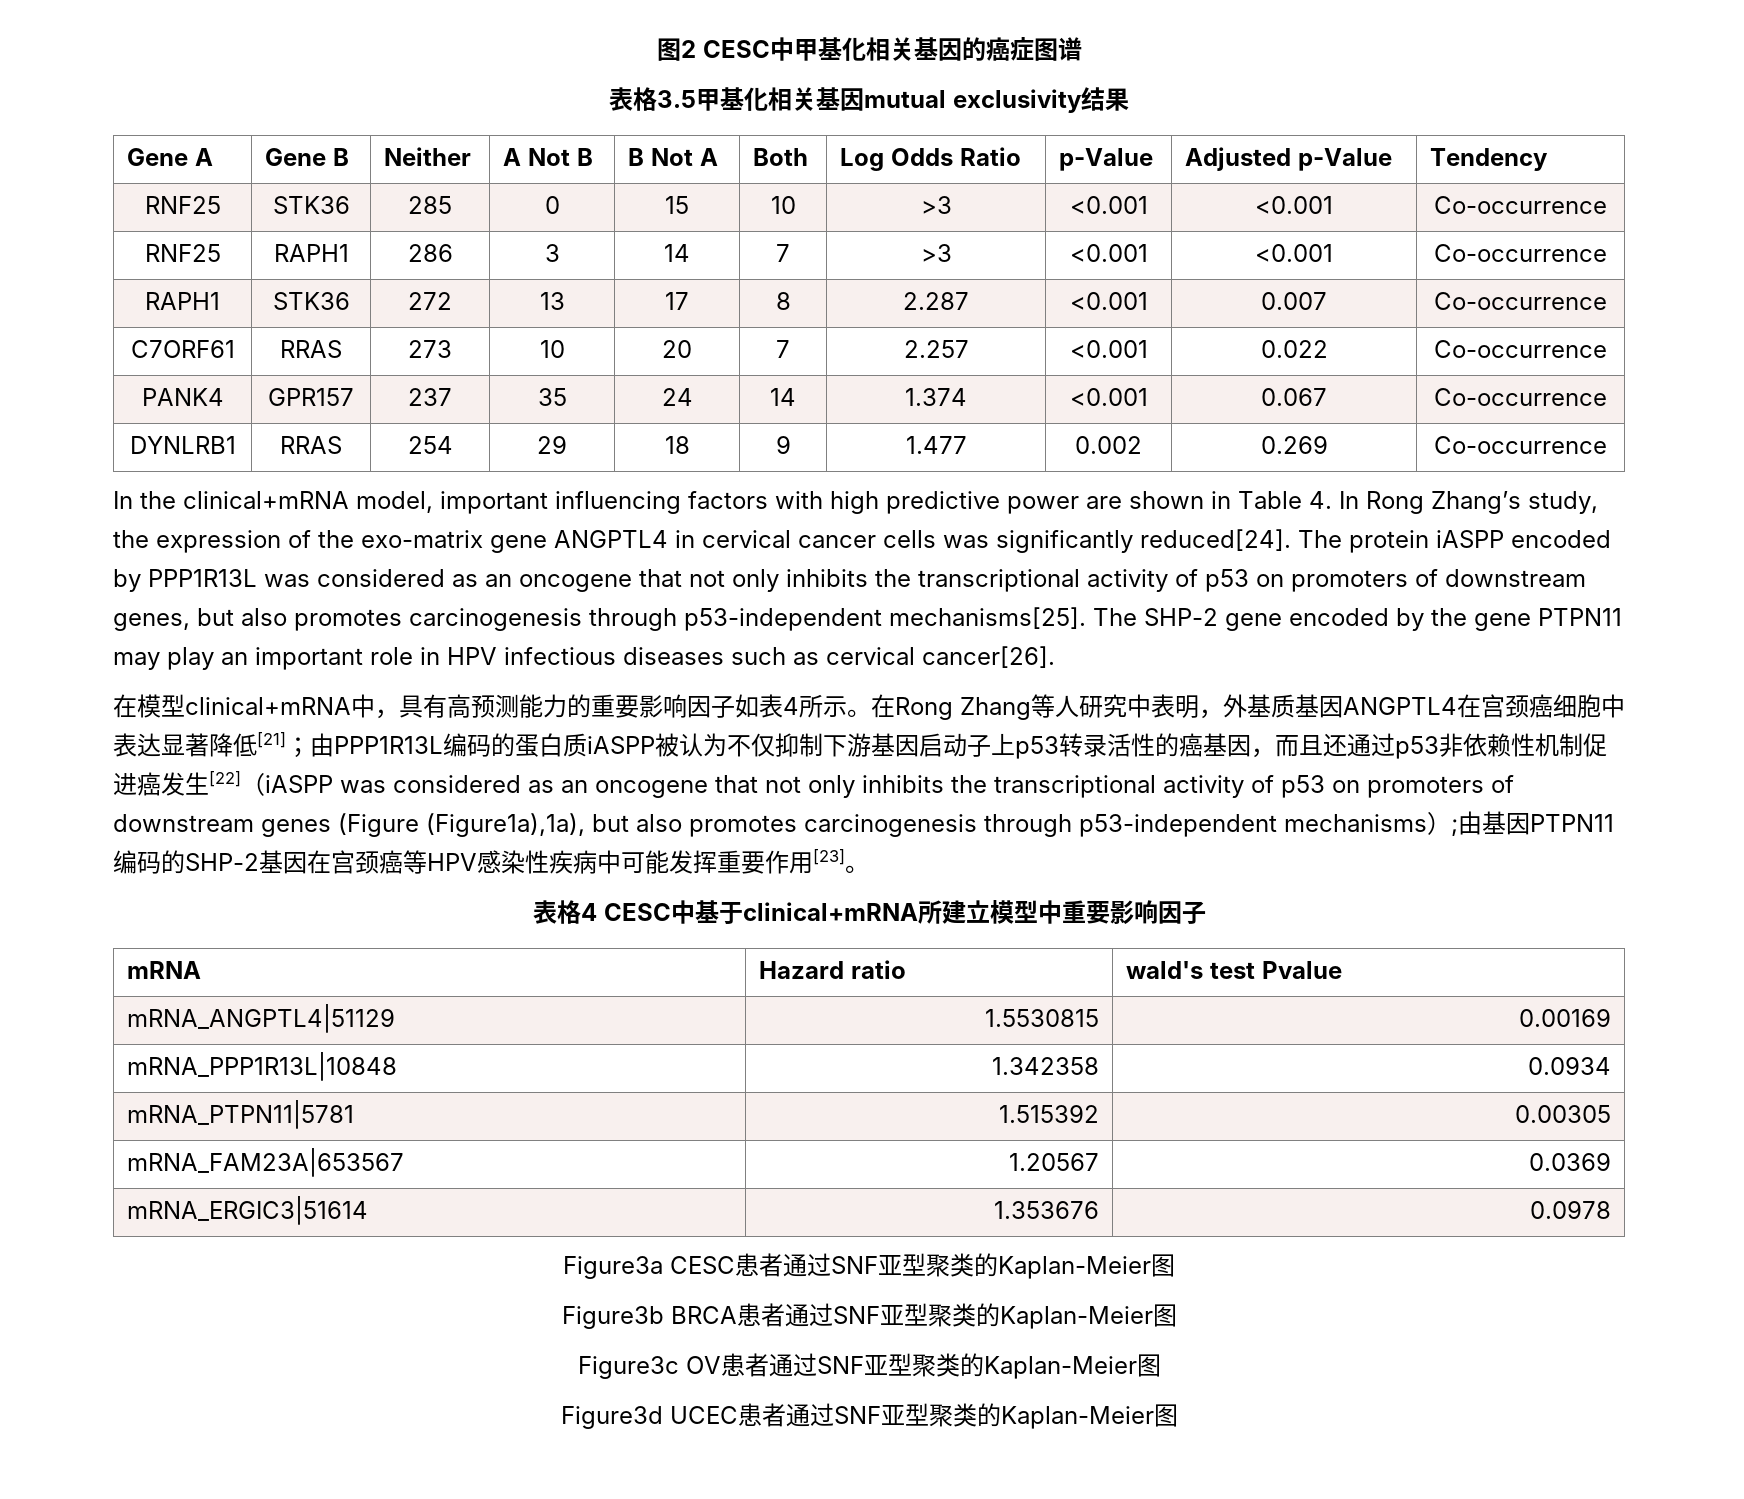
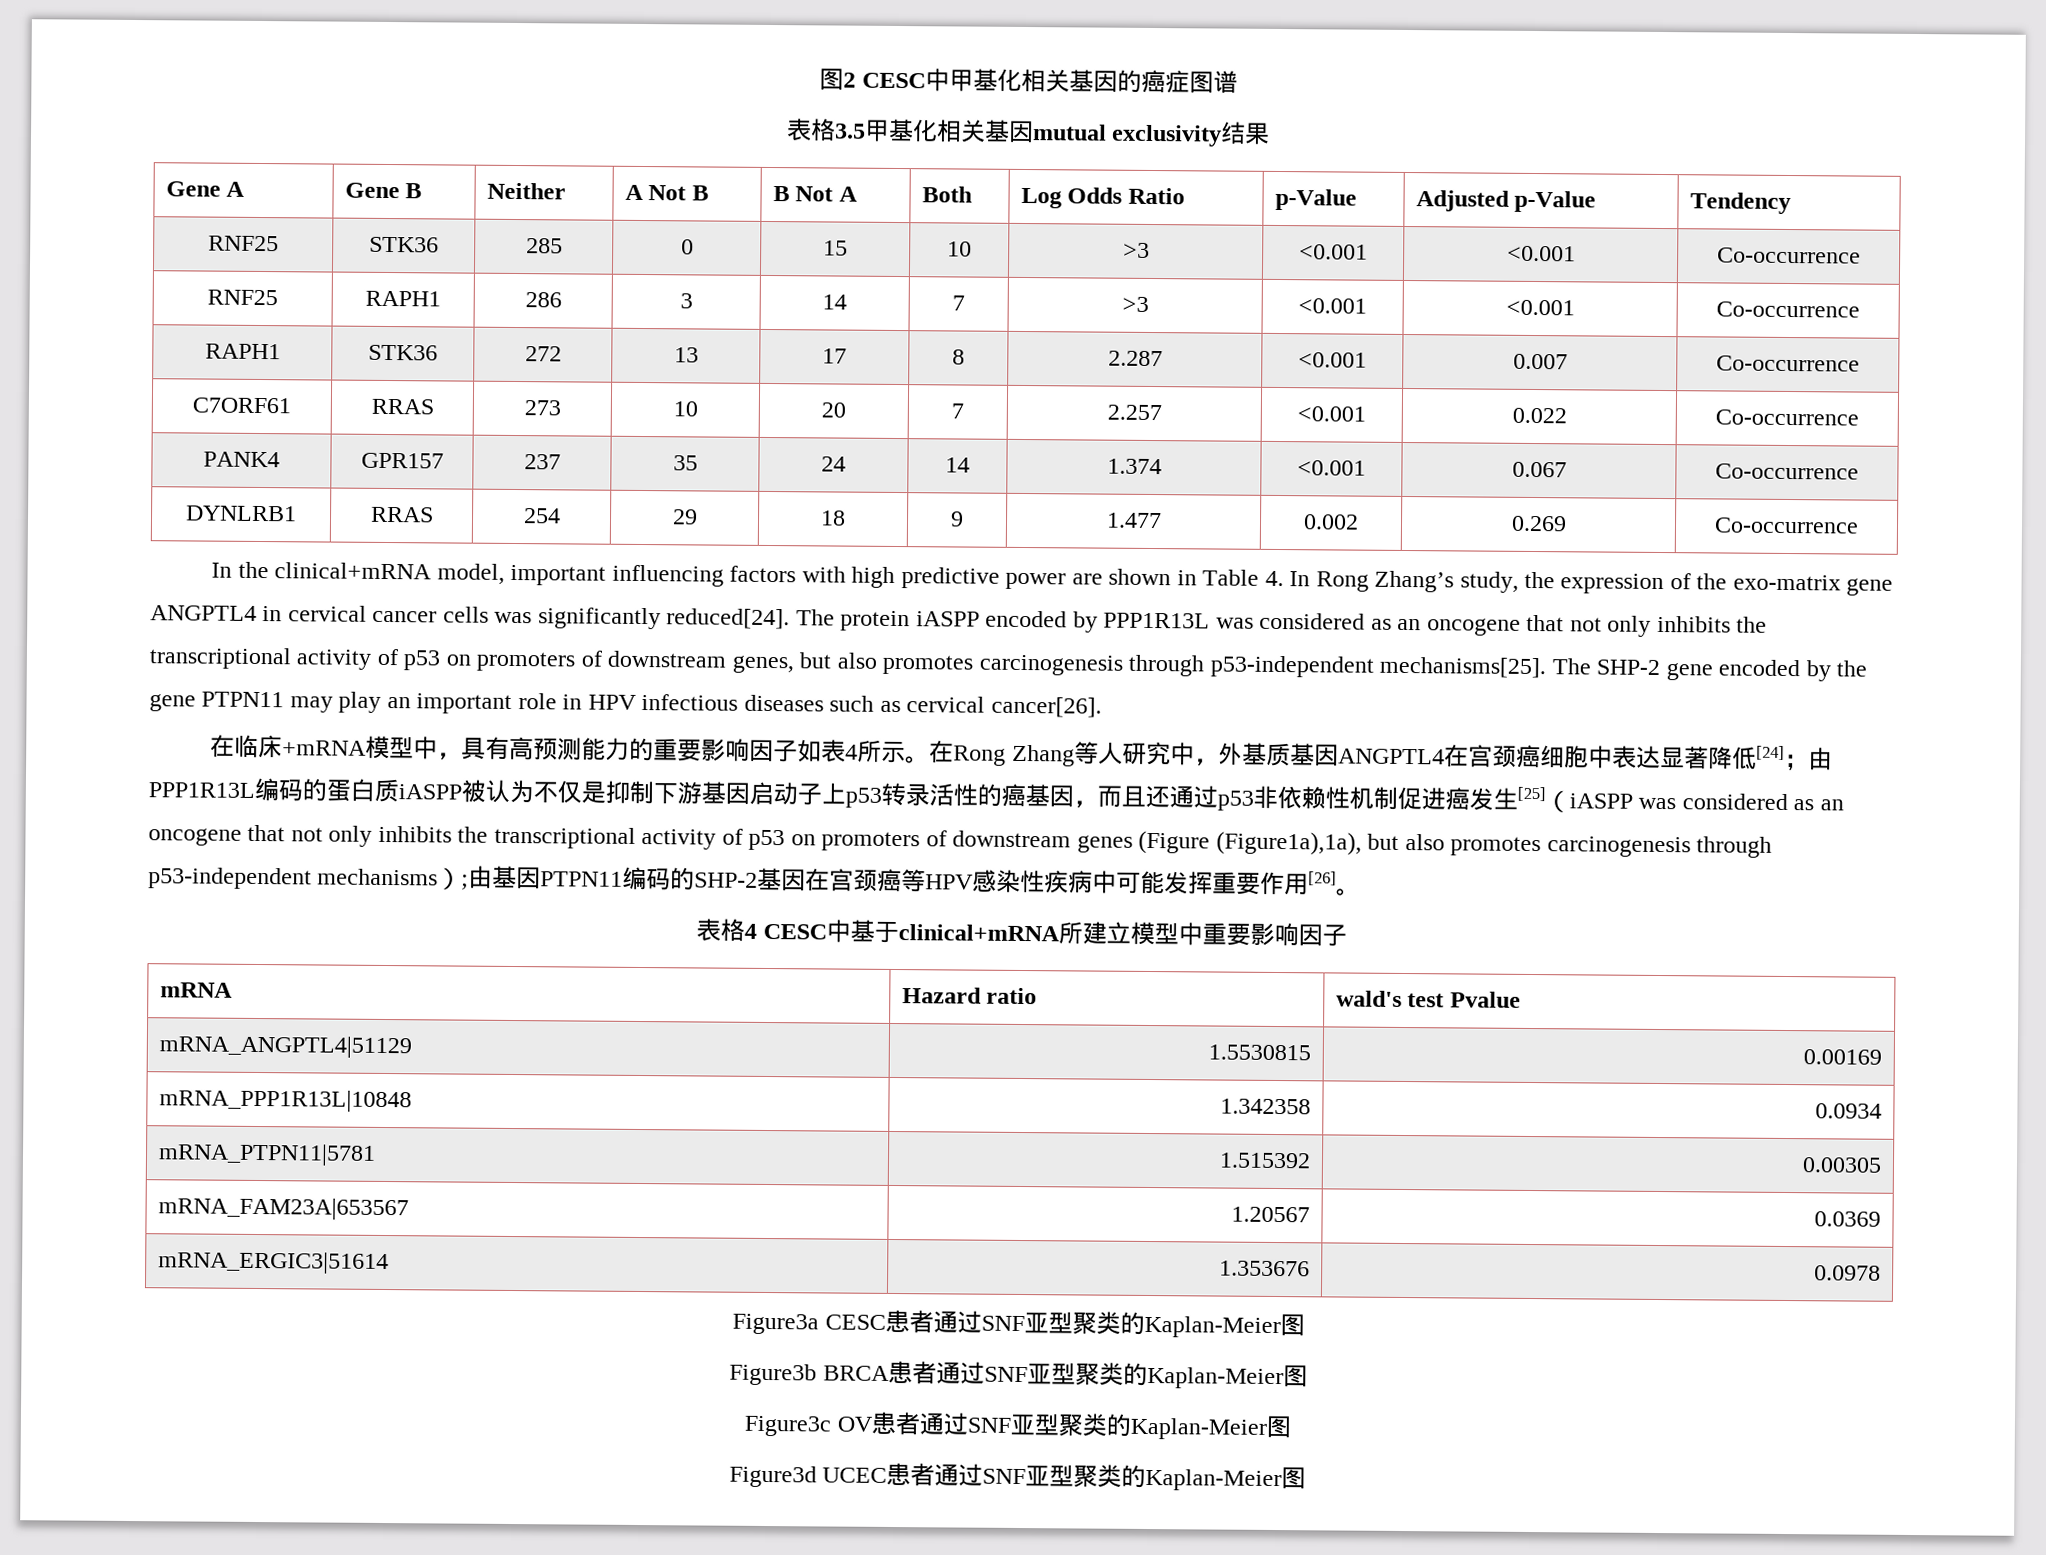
- 在模型clinical+mRNA中，具有高预测能力的重要影响因子如表4所示。
+ 在临床+mRNA模型中，具有高预测能力的重要影响因子如表4所示。
- 在Rong Zhang等人研究中表明，外基质基因ANGPTL4在宫颈癌细胞中表达显著降低[21]；
+ 在Rong Zhang等人研究中，外基质基因ANGPTL4在宫颈癌细胞中表达显著降低[24]；
- 由PPP1R13L编码的蛋白质iASPP被认为不仅抑制下游基因启动子上p53转录活性的癌基因，而且还通过p53非依赖性机制促进癌发生[22]（iASPP was considered as an oncogene that not only inhibits the transcriptional activity of p53 on promoters of downstream genes (Figure (Figure1a),1a), but also promotes carcinogenesis through p53-independent mechanisms）;
+ 由PPP1R13L编码的蛋白质iASPP被认为不仅是抑制下游基因启动子上p53转录活性的癌基因，而且还通过p53非依赖性机制促进癌发生[25]（iASPP was considered as an oncogene that not only inhibits the transcriptional activity of p53 on promoters of downstream genes (Figure (Figure1a),1a), but also promotes carcinogenesis through p53-independent mechanisms）;
- 由基因PTPN11编码的SHP-2基因在宫颈癌等HPV感染性疾病中可能发挥重要作用[23]。
+ 由基因PTPN11编码的SHP-2基因在宫颈癌等HPV感染性疾病中可能发挥重要作用[26]。

